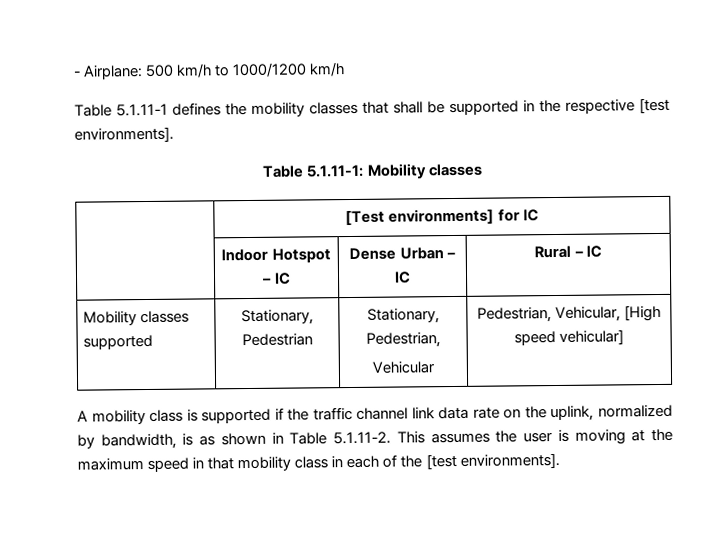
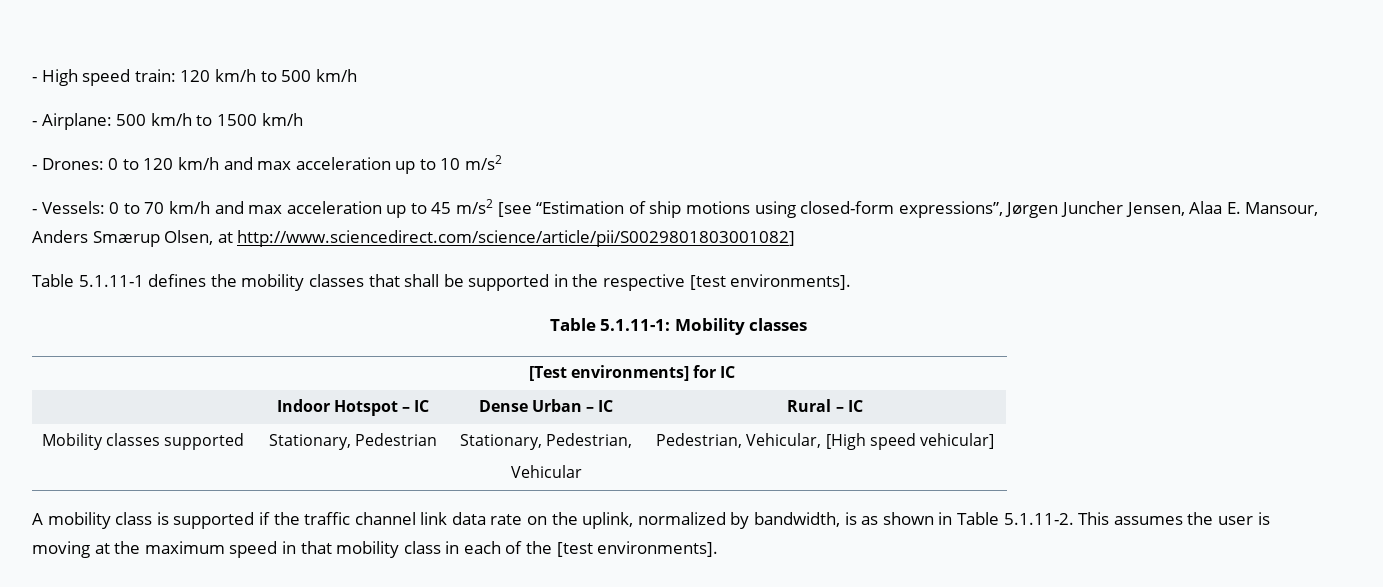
- - Airplane: 500 km/h to 1000/1200 km/h
+ - High speed train: 120 km/h to 500 km/h
+ - Airplane: 500 km/h to 1500 km/h
+ - Drones: 0 to 120 km/h and max acceleration up to 10 m/s2
+ - Vessels: 0 to 70 km/h and max acceleration up to 45 m/s2 [see “Estimation of ship motions using closed-form expressions”, Jørgen Juncher Jensen, Alaa E. Mansour, Anders Smærup Olsen, at http://www.sciencedirect.com/science/article/pii/S0029801803001082]

